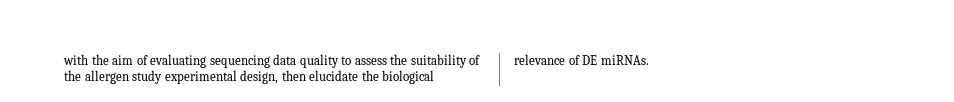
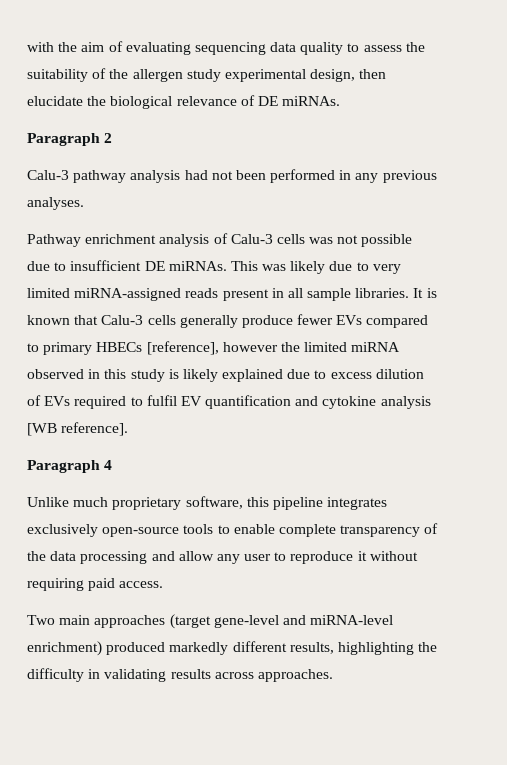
+ Paragraph 2
+ Calu-3 pathway analysis had not been performed in any previous analyses.
+ Pathway enrichment analysis of Calu-3 cells was not possible due to insufficient DE miRNAs. This was likely due to very limited miRNA-assigned reads present in all sample libraries. It is known that Calu-3 cells generally produce fewer EVs compared to primary HBECs [reference], however the limited miRNA observed in this study is likely explained due to excess dilution of EVs required to fulfil EV quantification and cytokine analysis [WB reference].
+ Paragraph 4
+ Unlike much proprietary software, this pipeline integrates exclusively open-source tools to enable complete transparency of the data processing and allow any user to reproduce it without requiring paid access.
+ Two main approaches (target gene-level and miRNA-level enrichment) produced markedly different results, highlighting the difficulty in validating results across approaches.

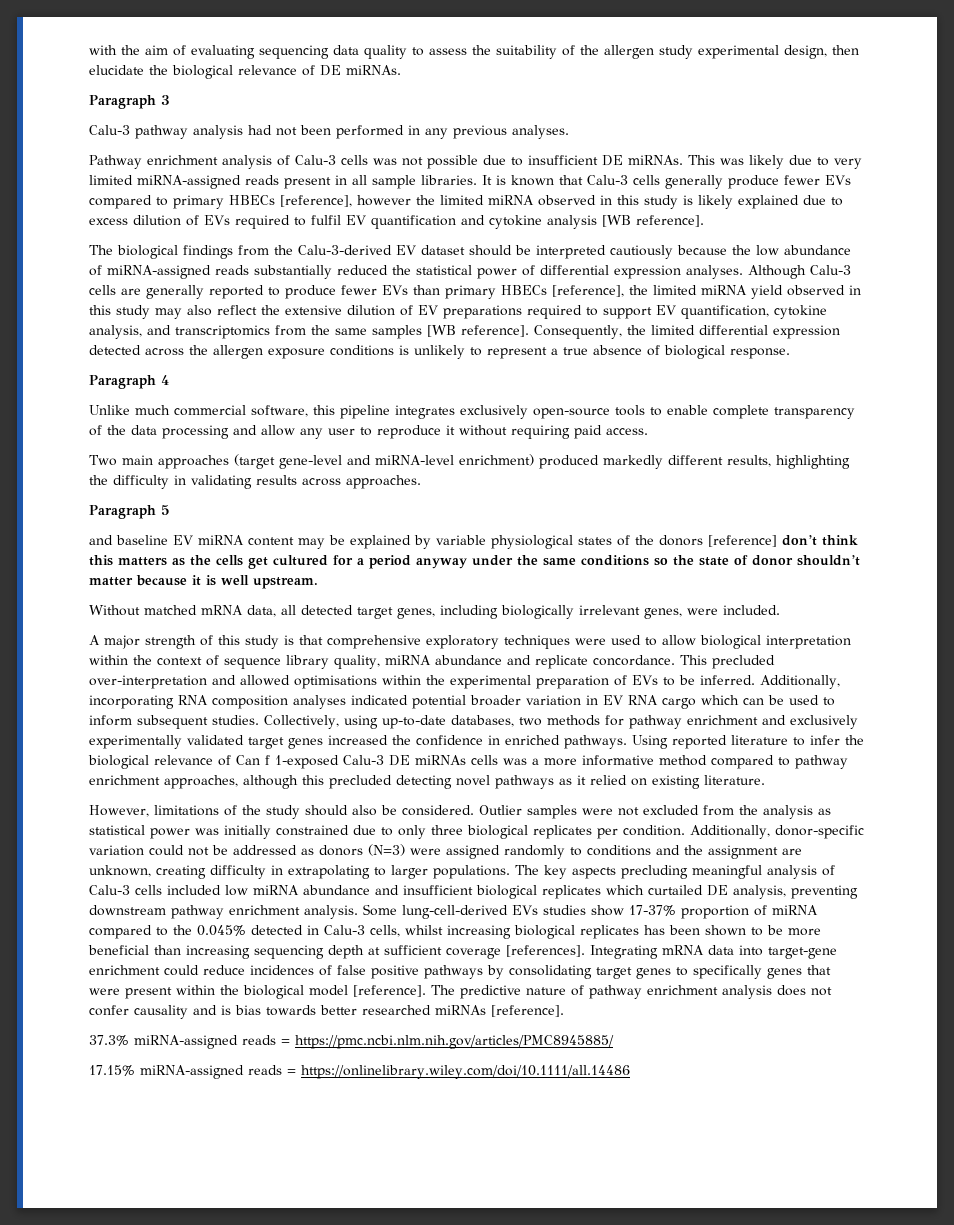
- Paragraph 2
+ Paragraph 3
+ The biological findings from the Calu-3-derived EV dataset should be interpreted cautiously because the low abundance of miRNA-assigned reads substantially reduced the statistical power of differential expression analyses. Although Calu-3 cells are generally reported to produce fewer EVs than primary HBECs [reference], the limited miRNA yield observed in this study may also reflect the extensive dilution of EV preparations required to support EV quantification, cytokine analysis, and transcriptomics from the same samples [WB reference]. Consequently, the limited differential expression detected across the allergen exposure conditions is unlikely to represent a true absence of biological response.
- Unlike much proprietary software, this pipeline integrates exclusively open-source tools to enable complete transparency of the data processing and allow any user to reproduce it without requiring paid access.
+ Unlike much commercial software, this pipeline integrates exclusively open-source tools to enable complete transparency of the data processing and allow any user to reproduce it without requiring paid access.
+ Paragraph 5
+ and baseline EV miRNA content may be explained by variable physiological states of the donors [reference] don’t think this matters as the cells get cultured for a period anyway under the same conditions so the state of donor shouldn’t matter because it is well upstream.
+ Without matched mRNA data, all detected target genes, including biologically irrelevant genes, were included.
+ A major strength of this study is that comprehensive exploratory techniques were used to allow biological interpretation within the context of sequence library quality, miRNA abundance and replicate concordance. This precluded over-interpretation and allowed optimisations within the experimental preparation of EVs to be inferred. Additionally, incorporating RNA composition analyses indicated potential broader variation in EV RNA cargo which can be used to inform subsequent studies. Collectively, using up-to-date databases, two methods for pathway enrichment and exclusively experimentally validated target genes increased the confidence in enriched pathways. Using reported literature to infer the biological relevance of Can f 1-exposed Calu-3 DE miRNAs cells was a more informative method compared to pathway enrichment approaches, although this precluded detecting novel pathways as it relied on existing literature.
+ However, limitations of the study should also be considered. Outlier samples were not excluded from the analysis as statistical power was initially constrained due to only three biological replicates per condition. Additionally, donor-specific variation could not be addressed as donors (N=3) were assigned randomly to conditions and the assignment are unknown, creating difficulty in extrapolating to larger populations. The key aspects precluding meaningful analysis of Calu-3 cells included low miRNA abundance and insufficient biological replicates which curtailed DE analysis, preventing downstream pathway enrichment analysis. Some lung-cell-derived EVs studies show 17-37% proportion of miRNA compared to the 0.045% detected in Calu-3 cells, whilst increasing biological replicates has been shown to be more beneficial than increasing sequencing depth at sufficient coverage [references]. Integrating mRNA data into target-gene enrichment could reduce incidences of false positive pathways by consolidating target genes to specifically genes that were present within the biological model [reference]. The predictive nature of pathway enrichment analysis does not confer causality and is bias towards better researched miRNAs [reference].
+ 37.3% miRNA-assigned reads = https://pmc.ncbi.nlm.nih.gov/articles/PMC8945885/
+ 17.15% miRNA-assigned reads = https://onlinelibrary.wiley.com/doi/10.1111/all.14486

